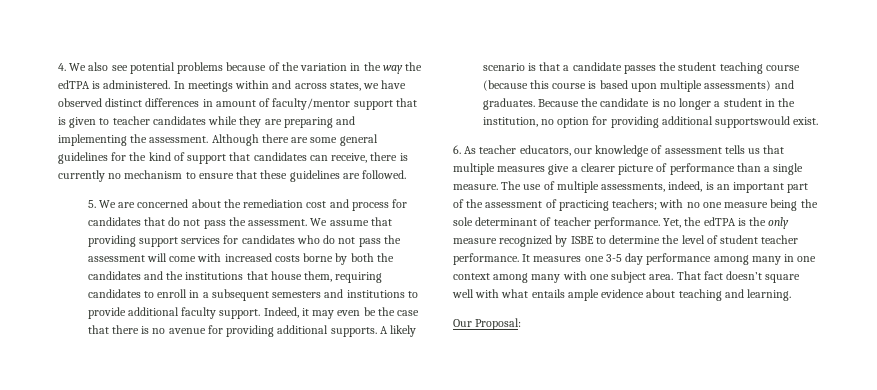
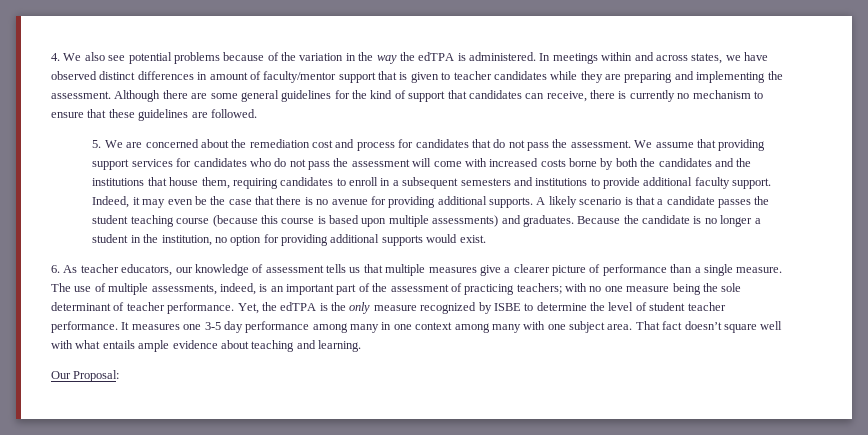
- Because the candidate is no longer a student in the institution, no option for providing additional supportswould exist.
+ Because the candidate is no longer a student in the institution, no option for providing additional supports would exist.

